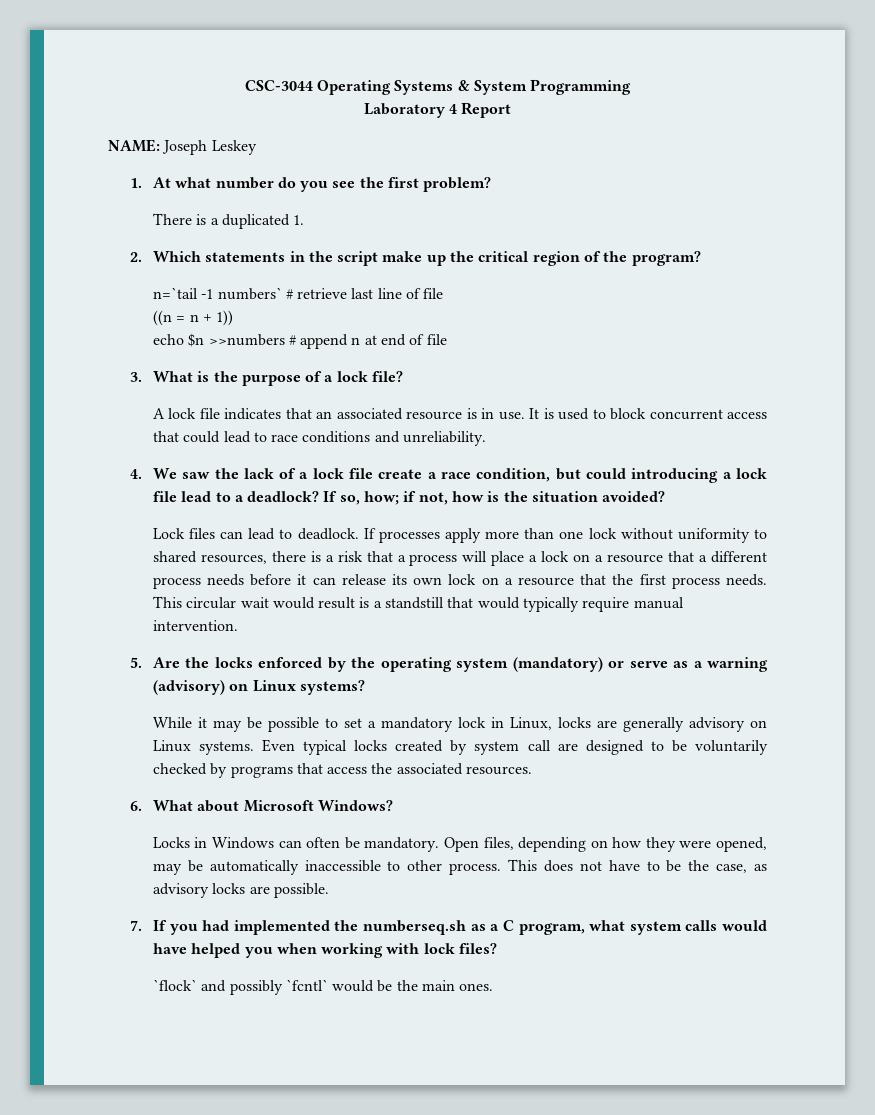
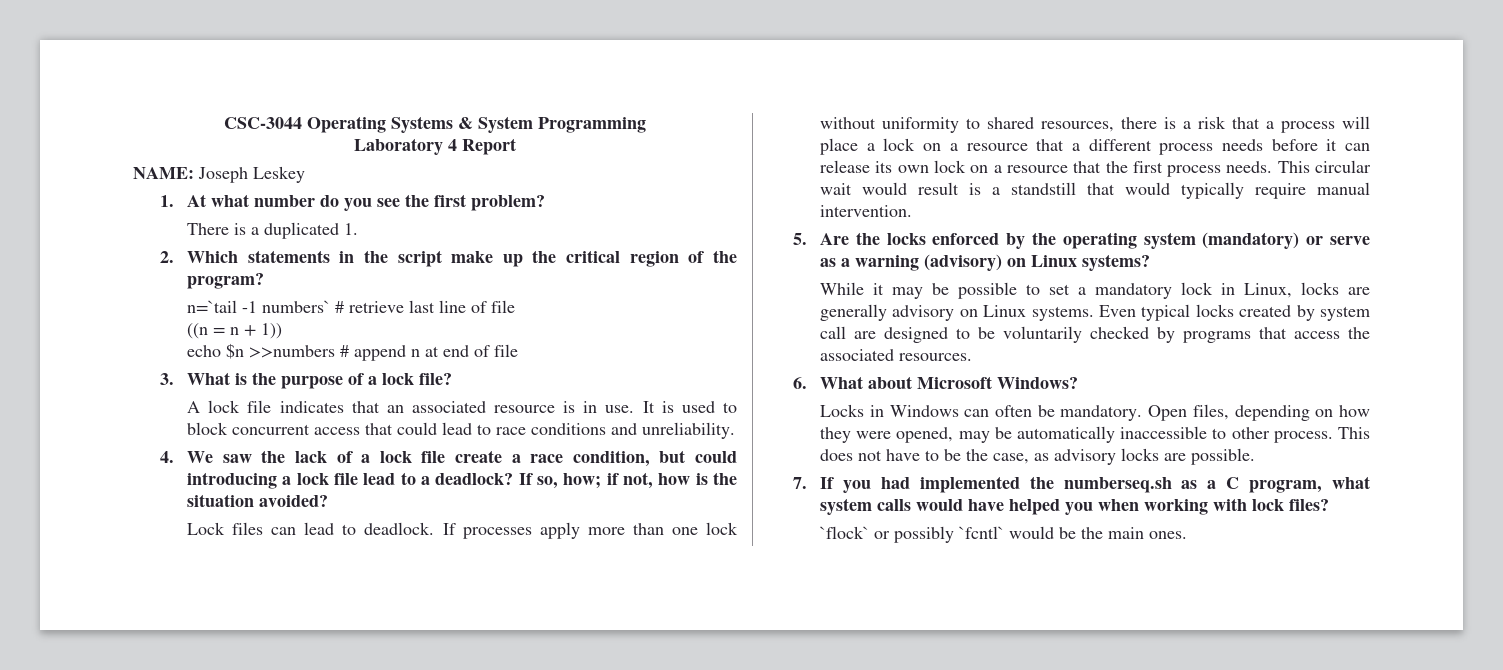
- `flock` and possibly `fcntl` would be the main ones.
+ `flock` or possibly `fcntl` would be the main ones.

